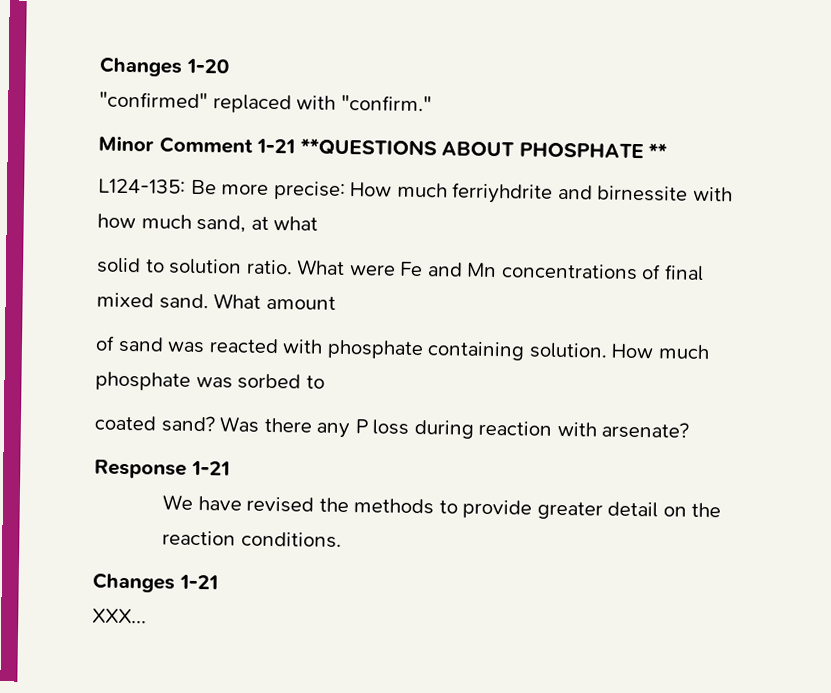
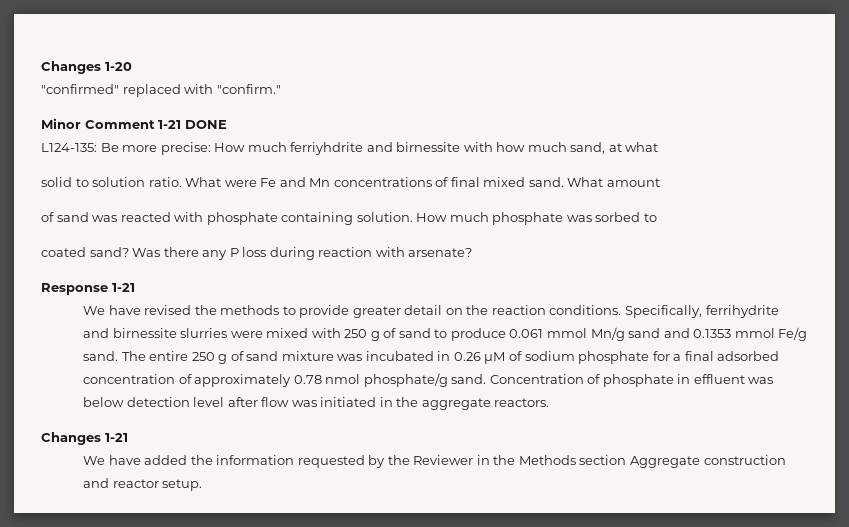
- Minor Comment 1-21 **QUESTIONS ABOUT PHOSPHATE **
+ Minor Comment 1-21 DONE
- We have revised the methods to provide greater detail on the reaction conditions.
+ We have revised the methods to provide greater detail on the reaction conditions. Specifically, ferrihydrite and birnessite slurries were mixed with 250 g of sand to produce 0.061 mmol Mn/g sand and 0.1353 mmol Fe/g sand. The entire 250 g of sand mixture was incubated in 0.26 μM of sodium phosphate for a final adsorbed concentration of approximately 0.78 nmol phosphate/g sand. Concentration of phosphate in effluent was below detection level after flow was initiated in the aggregate reactors.
  Changes 1-21
- XXX...
+ We have added the information requested by the Reviewer in the Methods section Aggregate construction and reactor setup.

